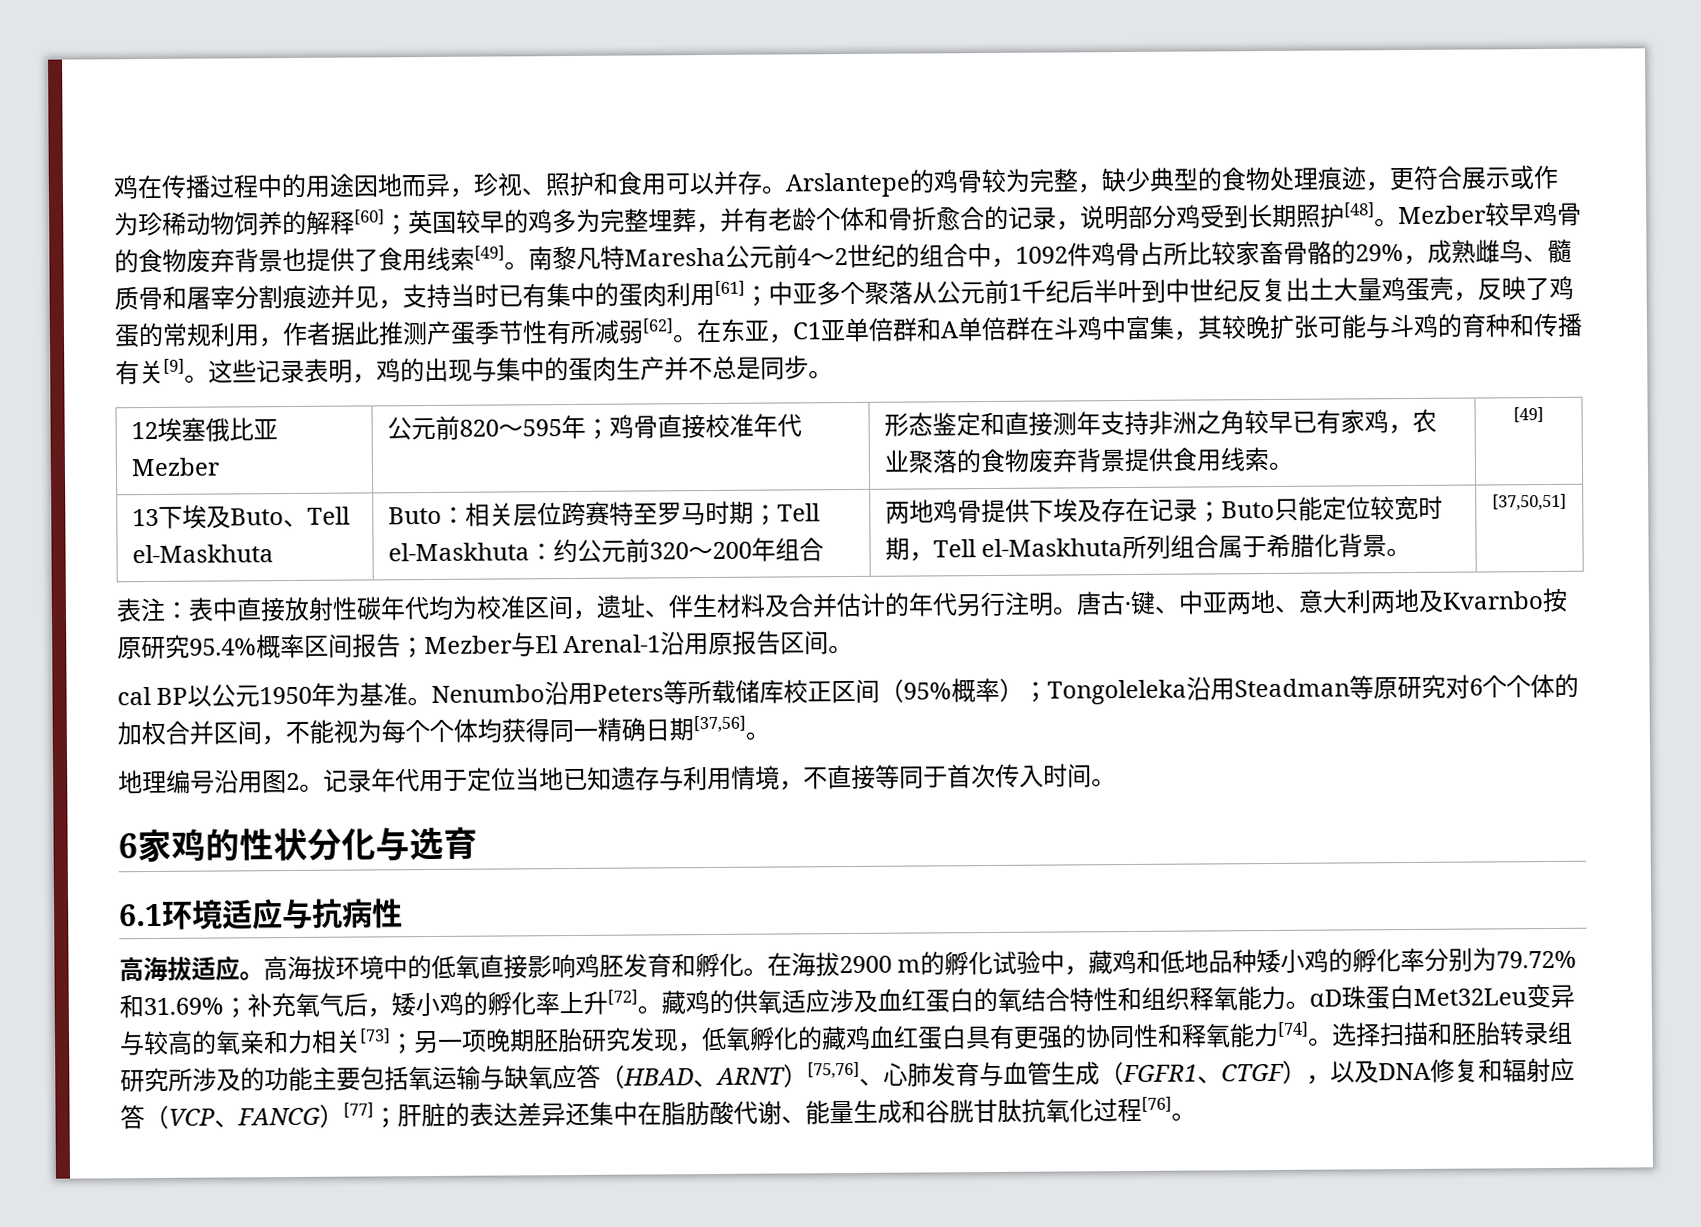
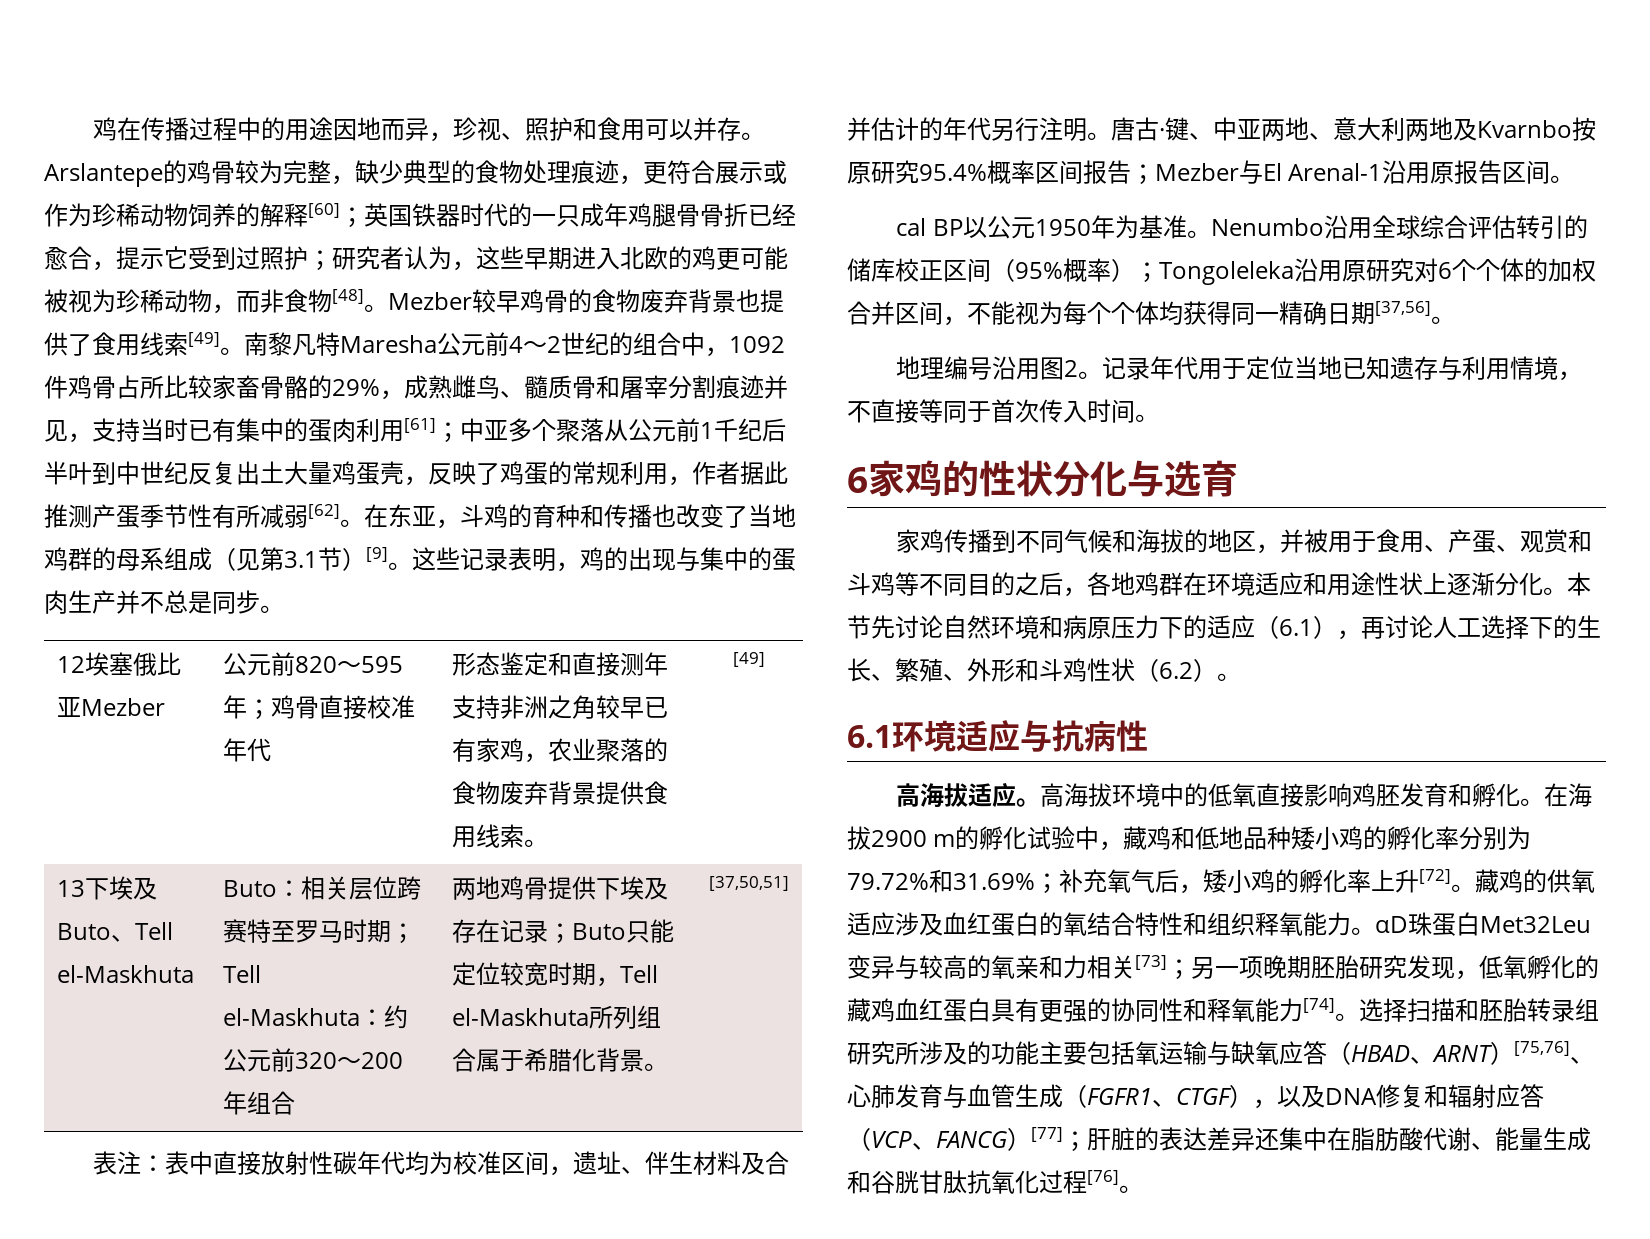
- Arslantepe的鸡骨较为完整，缺少典型的食物处理痕迹，更符合展示或作为珍稀动物饲养的解释[60]；英国较早的鸡多为完整埋葬，并有老龄个体和骨折愈合的记录，说明部分鸡受到长期照护[48]。
+ Arslantepe的鸡骨较为完整，缺少典型的食物处理痕迹，更符合展示或作为珍稀动物饲养的解释[60]；英国铁器时代的一只成年鸡腿骨骨折已经愈合，提示它受到过照护；研究者认为，这些早期进入北欧的鸡更可能被视为珍稀动物，而非食物[48]。
- 在东亚，C1亚单倍群和A单倍群在斗鸡中富集，其较晚扩张可能与斗鸡的育种和传播有关[9]。
+ 在东亚，斗鸡的育种和传播也改变了当地鸡群的母系组成（见第3.1节）[9]。
- Nenumbo沿用Peters等所载储库校正区间（95%概率）；Tongoleleka沿用Steadman等原研究对6个个体的加权合并区间，不能视为每个个体均获得同一精确日期[37,56]。
+ Nenumbo沿用全球综合评估转引的储库校正区间（95%概率）；Tongoleleka沿用原研究对6个个体的加权合并区间，不能视为每个个体均获得同一精确日期[37,56]。
+ 家鸡传播到不同气候和海拔的地区，并被用于食用、产蛋、观赏和斗鸡等不同目的之后，各地鸡群在环境适应和用途性状上逐渐分化。本节先讨论自然环境和病原压力下的适应（6.1），再讨论人工选择下的生长、繁殖、外形和斗鸡性状（6.2）。

